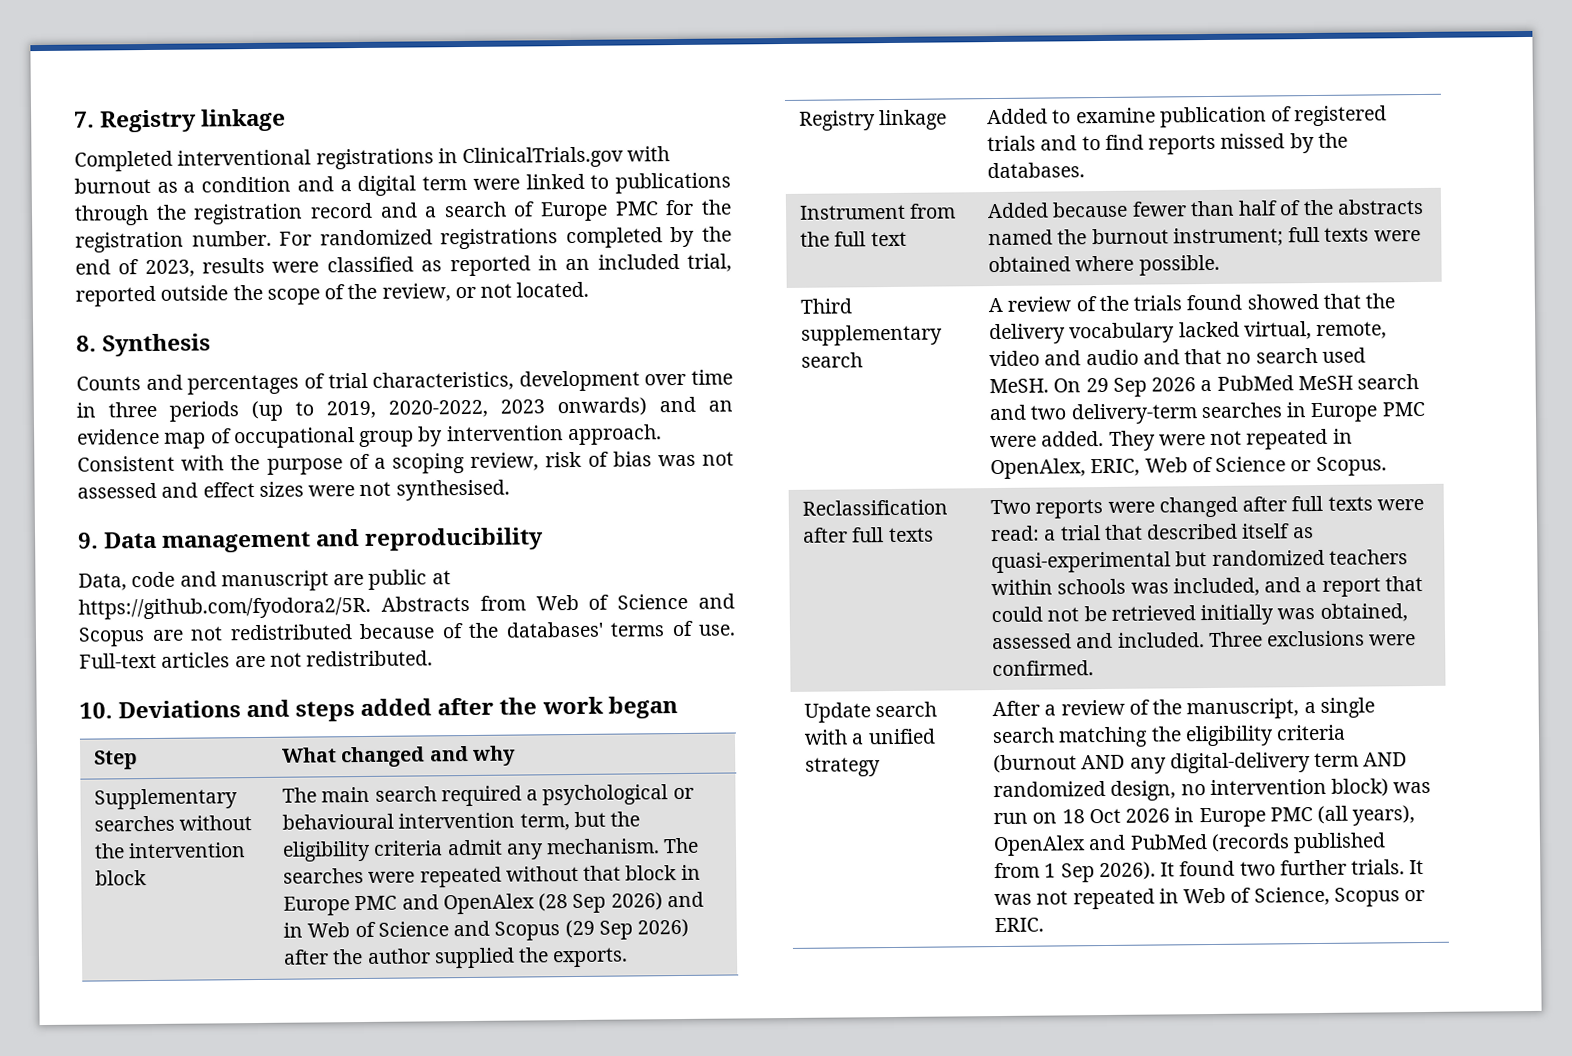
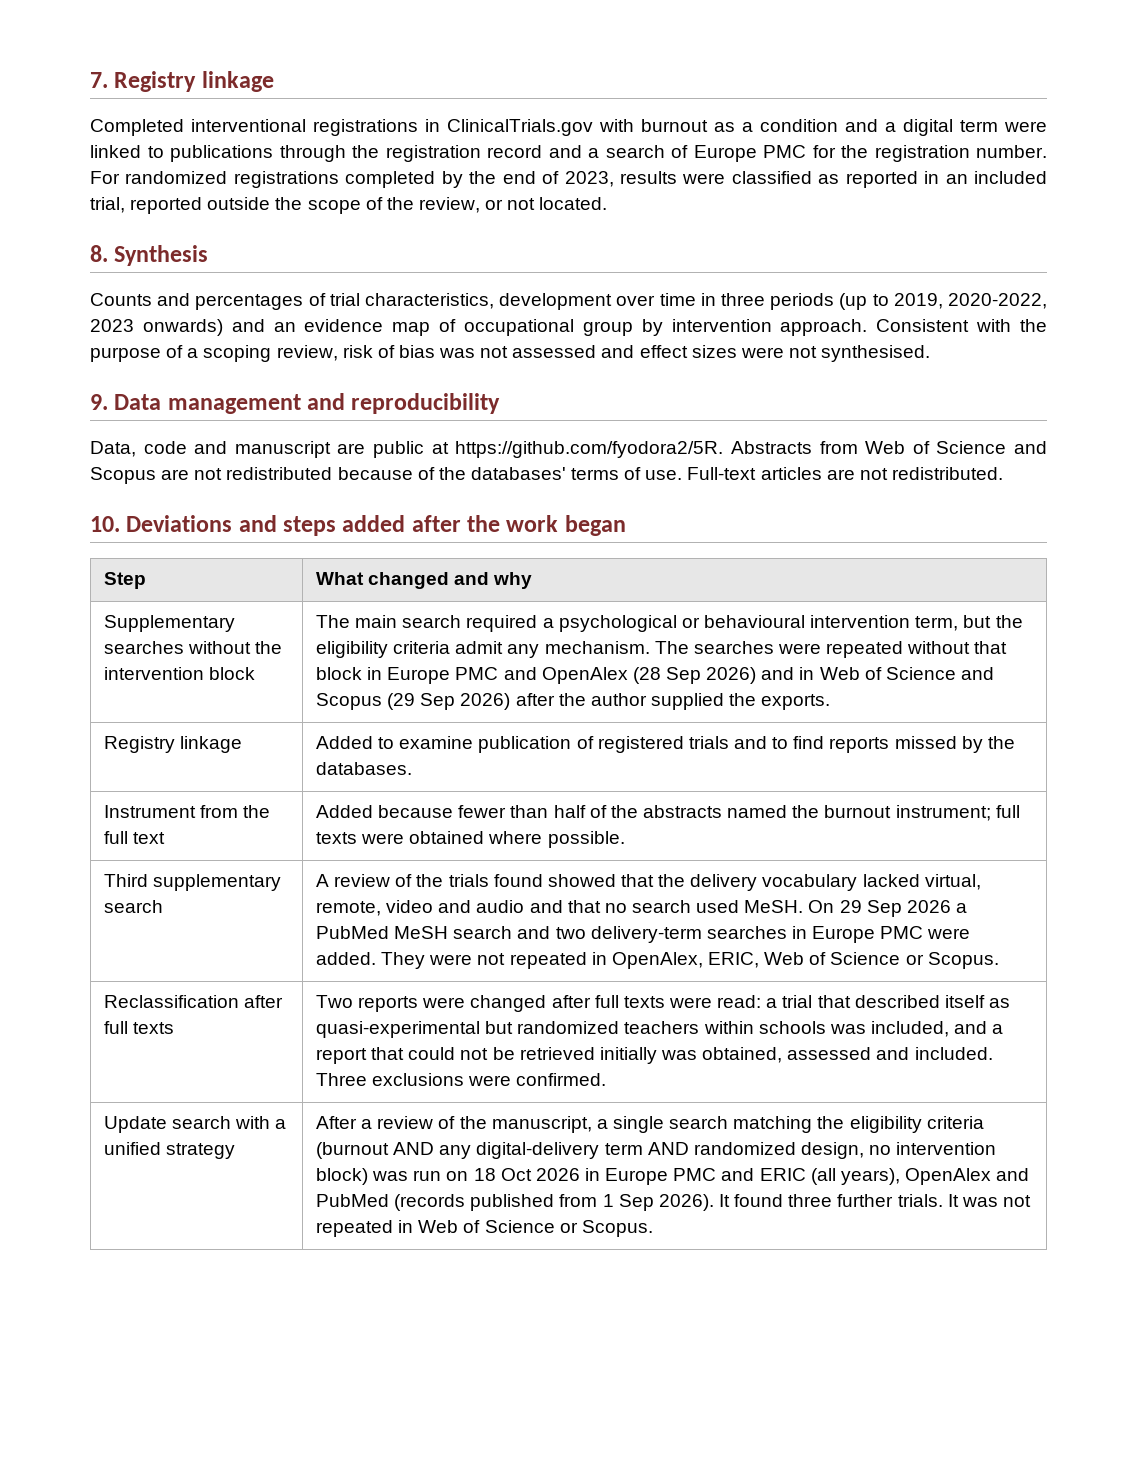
- After a review of the manuscript, a single search matching the eligibility criteria (burnout AND any digital-delivery term AND randomized design, no intervention block) was run on 18 Oct 2026 in Europe PMC (all years), OpenAlex and PubMed (records published from 1 Sep 2026).
+ After a review of the manuscript, a single search matching the eligibility criteria (burnout AND any digital-delivery term AND randomized design, no intervention block) was run on 18 Oct 2026 in Europe PMC and ERIC (all years), OpenAlex and PubMed (records published from 1 Sep 2026).
- It found two further trials.
+ It found three further trials.
- It was not repeated in Web of Science, Scopus or ERIC.
+ It was not repeated in Web of Science or Scopus.

